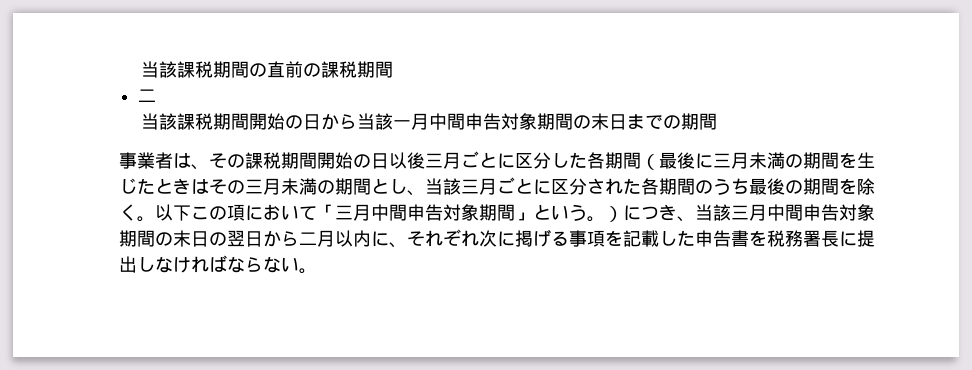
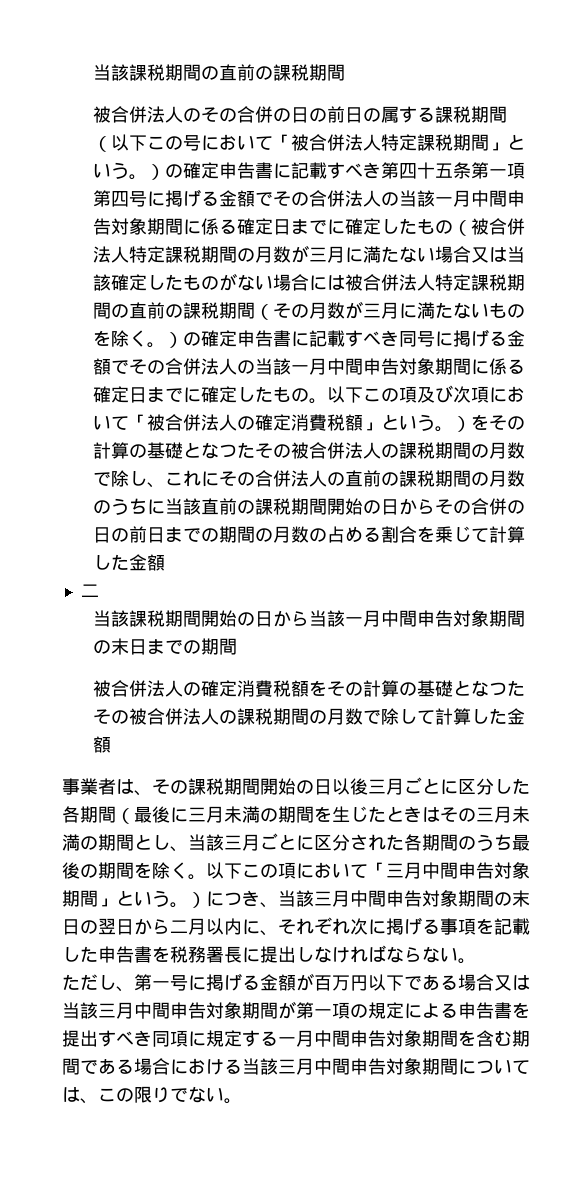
+ 被合併法人のその合併の日の前日の属する課税期間（以下この号において「被合併法人特定課税期間」という。）の確定申告書に記載すべき第四十五条第一項第四号に掲げる金額でその合併法人の当該一月中間申告対象期間に係る確定日までに確定したもの（被合併法人特定課税期間の月数が三月に満たない場合又は当該確定したものがない場合には被合併法人特定課税期間の直前の課税期間（その月数が三月に満たないものを除く。）の確定申告書に記載すべき同号に掲げる金額でその合併法人の当該一月中間申告対象期間に係る確定日までに確定したもの。以下この項及び次項において「被合併法人の確定消費税額」という。）をその計算の基礎となつたその被合併法人の課税期間の月数で除し、これにその合併法人の直前の課税期間の月数のうちに当該直前の課税期間開始の日からその合併の日の前日までの期間の月数の占める割合を乗じて計算した金額
+ 被合併法人の確定消費税額をその計算の基礎となつたその被合併法人の課税期間の月数で除して計算した金額
+ ただし、第一号に掲げる金額が百万円以下である場合又は当該三月中間申告対象期間が第一項の規定による申告書を提出すべき同項に規定する一月中間申告対象期間を含む期間である場合における当該三月中間申告対象期間については、この限りでない。

